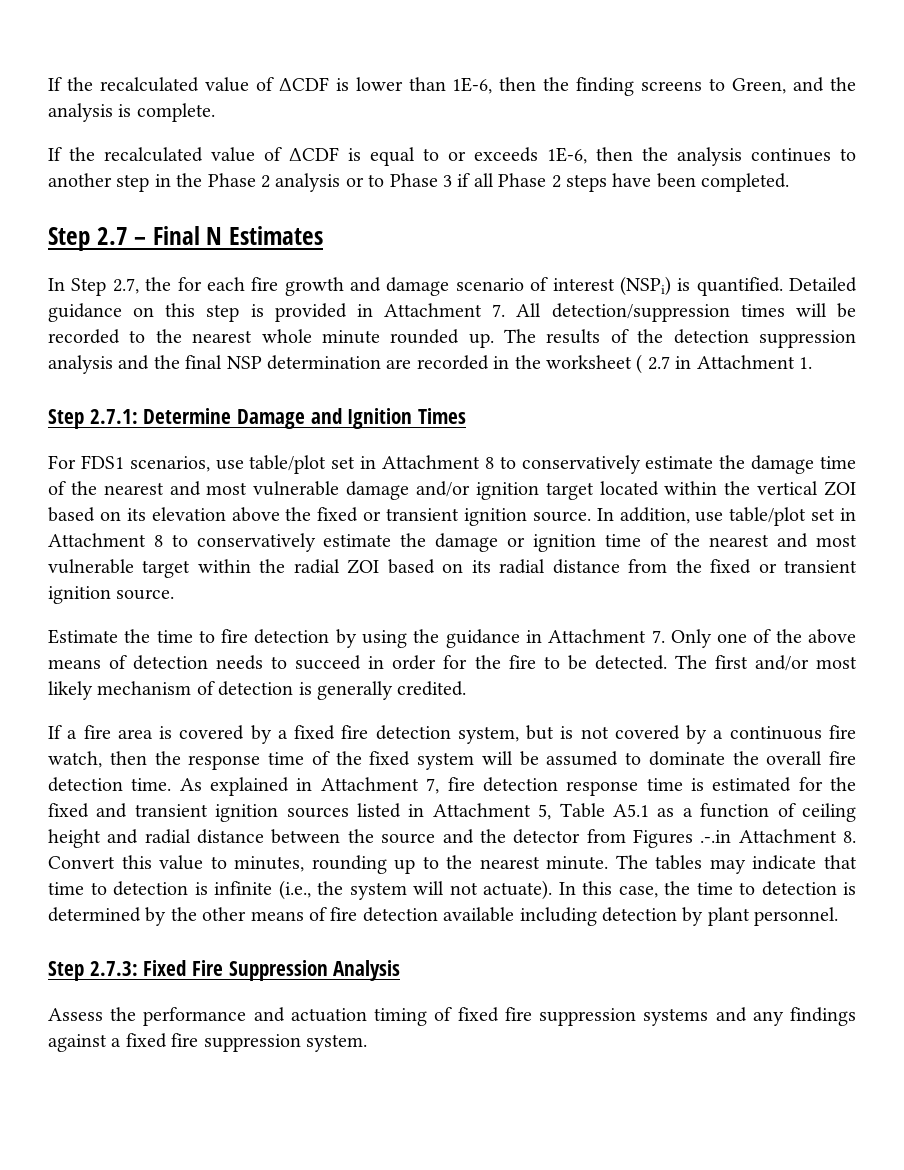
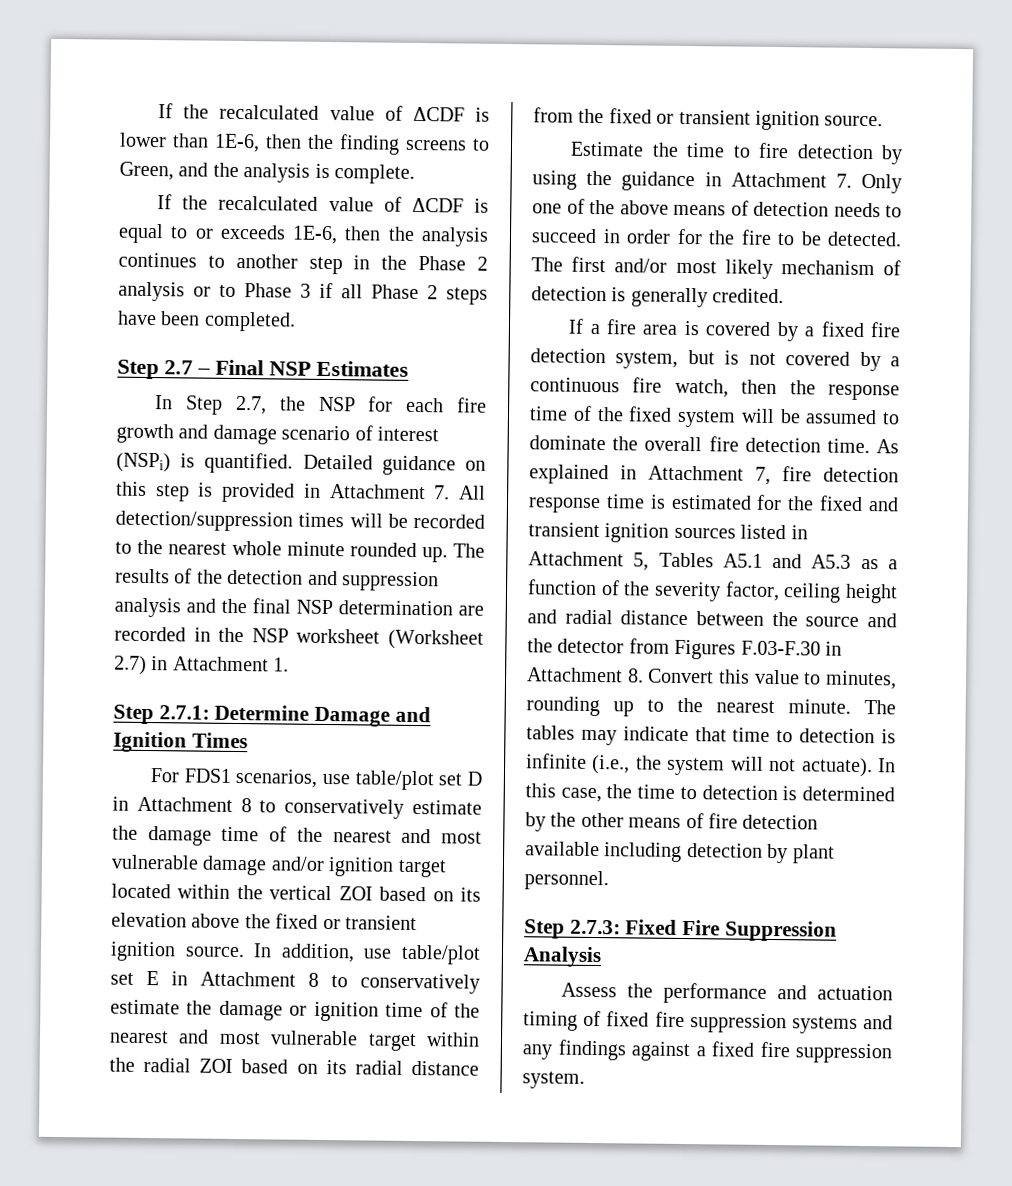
- Step 2.7 – Final N Estimates
+ Step 2.7 – Final NSP Estimates
- In Step 2.7, the for each fire growth and damage scenario of interest (NSPi) is quantified.
+ In Step 2.7, the NSP for each fire growth and damage scenario of interest (NSPi) is quantified.
- The results of the detection suppression analysis and the final NSP determination are recorded in the worksheet ( 2.7 in Attachment 1.
+ The results of the detection and suppression analysis and the final NSP determination are recorded in the NSP worksheet (Worksheet 2.7) in Attachment 1.
- For FDS1 scenarios, use table/plot set in Attachment 8 to conservatively estimate the damage time of the nearest and most vulnerable damage and/or ignition target located within the vertical ZOI based on its elevation above the fixed or transient ignition source.
+ For FDS1 scenarios, use table/plot set D in Attachment 8 to conservatively estimate the damage time of the nearest and most vulnerable damage and/or ignition target located within the vertical ZOI based on its elevation above the fixed or transient ignition source.
- In addition, use table/plot set in Attachment 8 to conservatively estimate the damage or ignition time of the nearest and most vulnerable target within the radial ZOI based on its radial distance from the fixed or transient ignition source.
+ In addition, use table/plot set E in Attachment 8 to conservatively estimate the damage or ignition time of the nearest and most vulnerable target within the radial ZOI based on its radial distance from the fixed or transient ignition source.
- As explained in Attachment 7, fire detection response time is estimated for the fixed and transient ignition sources listed in Attachment 5, Table A5.1 as a function of ceiling height and radial distance between the source and the detector from Figures .-.in Attachment 8. Convert this value to minutes, rounding up to the nearest minute.
+ As explained in Attachment 7, fire detection response time is estimated for the fixed and transient ignition sources listed in Attachment 5, Tables A5.1 and A5.3 as a function of the severity factor, ceiling height and radial distance between the source and the detector from Figures F.03-F.30 in Attachment 8. Convert this value to minutes, rounding up to the nearest minute.

